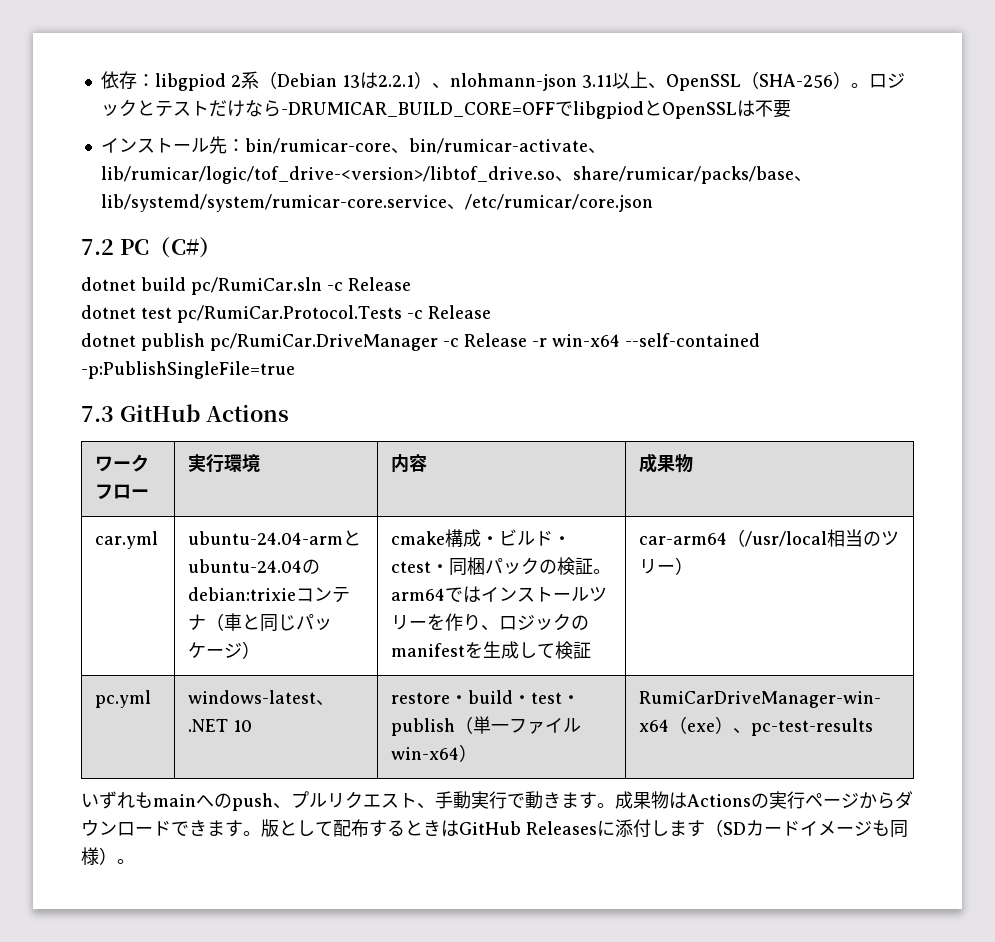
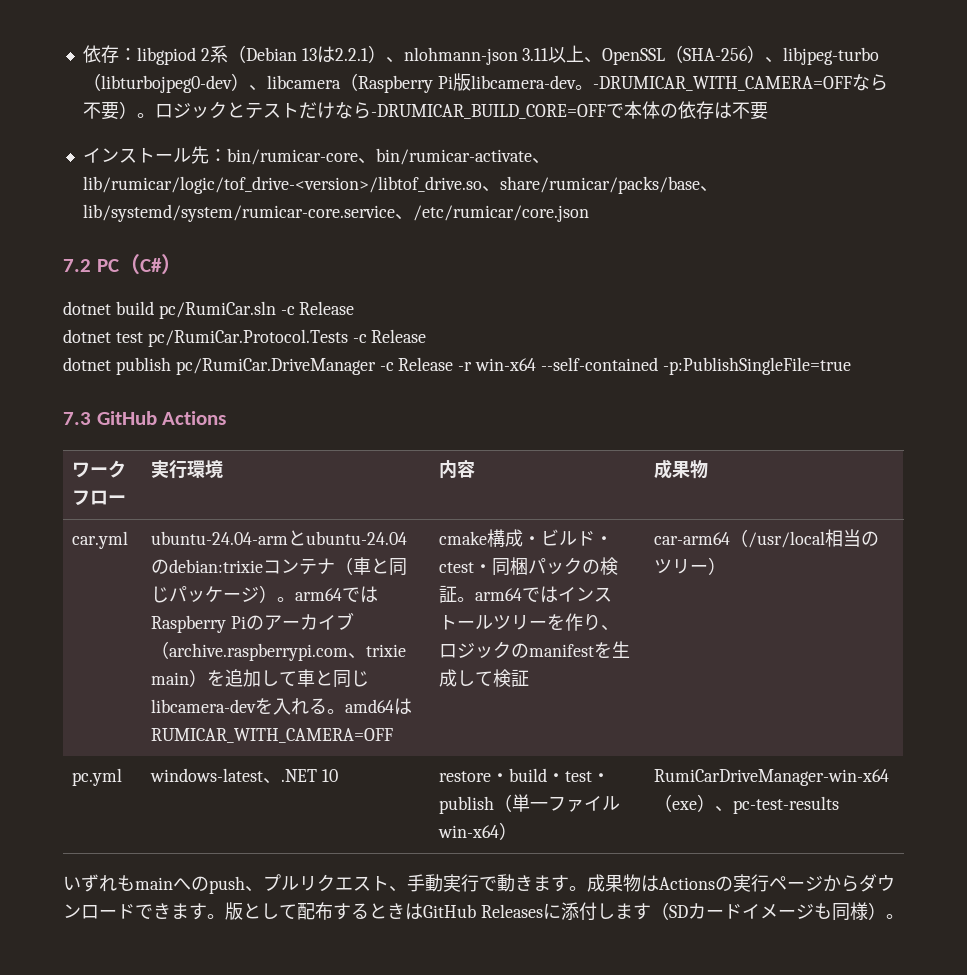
- 依存：libgpiod 2系（Debian 13は2.2.1）、nlohmann-json 3.11以上、OpenSSL（SHA-256）。
+ 依存：libgpiod 2系（Debian 13は2.2.1）、nlohmann-json 3.11以上、OpenSSL（SHA-256）、libjpeg-turbo（libturbojpeg0-dev）、libcamera（Raspberry Pi版libcamera-dev。-DRUMICAR_WITH_CAMERA=OFFなら不要）。
- ロジックとテストだけなら-DRUMICAR_BUILD_CORE=OFFでlibgpiodとOpenSSLは不要
+ ロジックとテストだけなら-DRUMICAR_BUILD_CORE=OFFで本体の依存は不要
- ubuntu-24.04-armとubuntu-24.04のdebian:trixieコンテナ（車と同じパッケージ）
+ ubuntu-24.04-armとubuntu-24.04のdebian:trixieコンテナ（車と同じパッケージ）。arm64ではRaspberry Piのアーカイブ（archive.raspberrypi.com、trixie main）を追加して車と同じlibcamera-devを入れる。amd64はRUMICAR_WITH_CAMERA=OFF

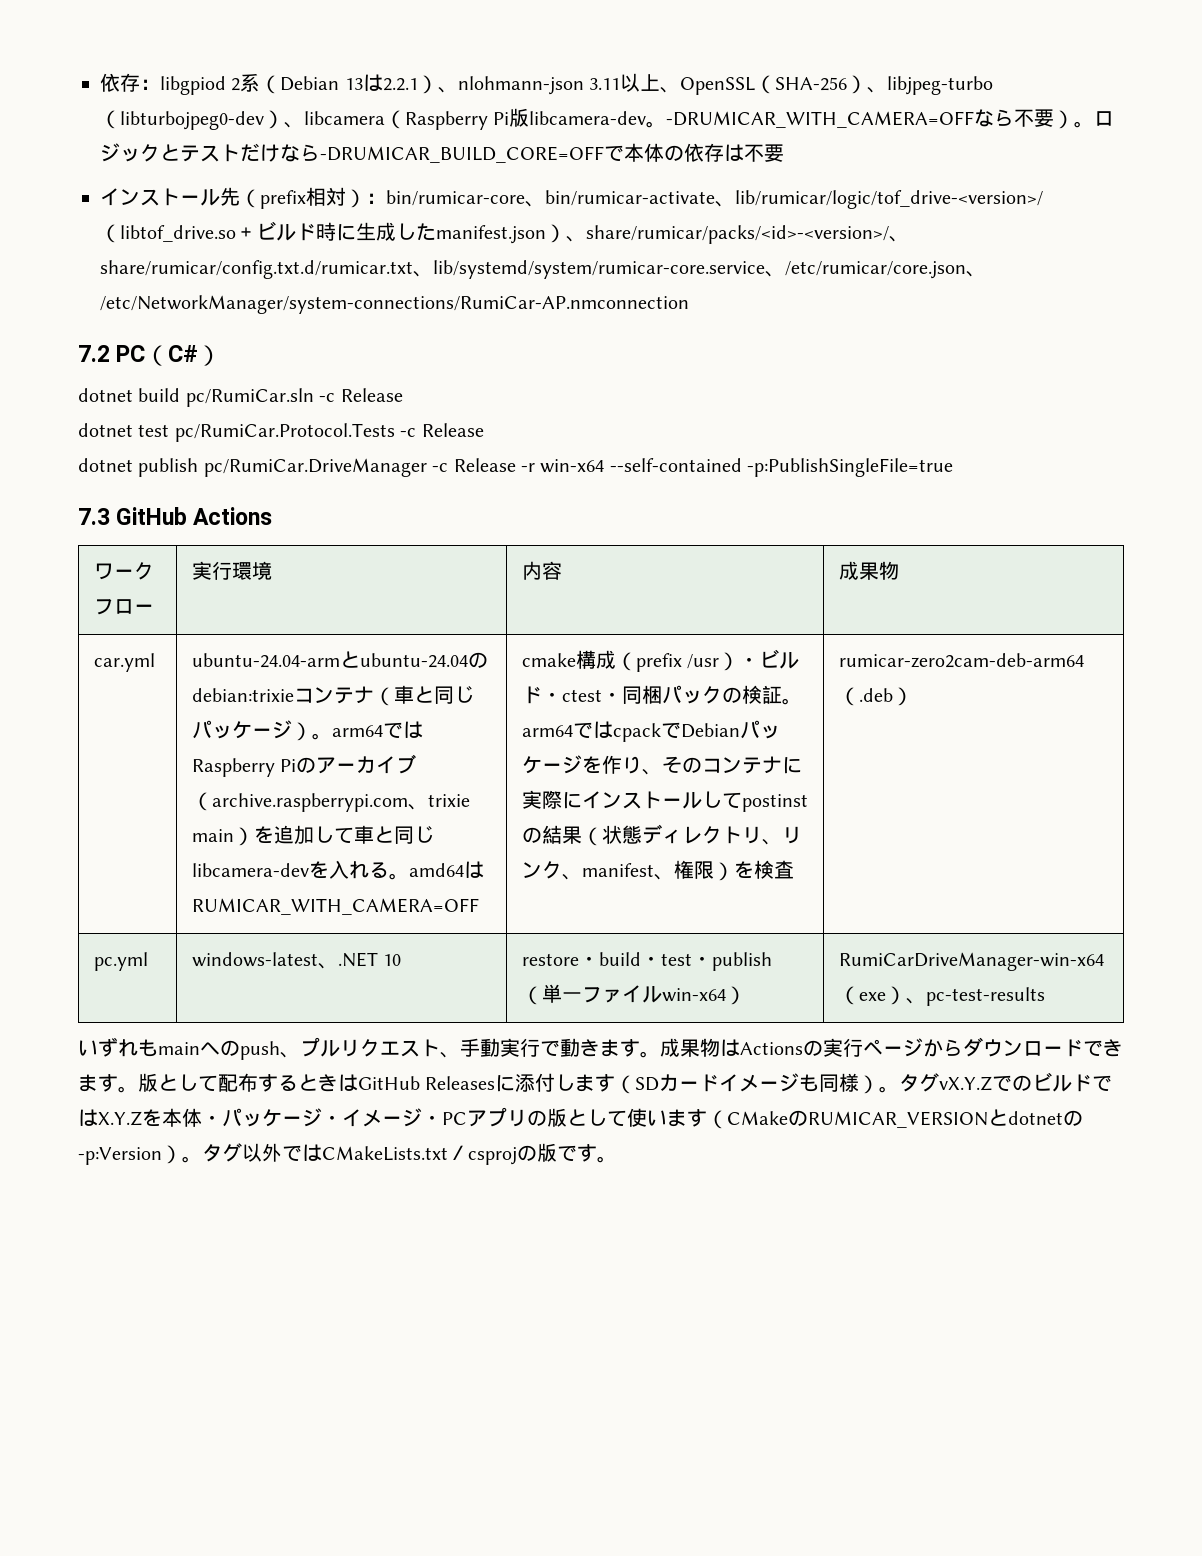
- インストール先：bin/rumicar-core、bin/rumicar-activate、lib/rumicar/logic/tof_drive-<version>/libtof_drive.so、share/rumicar/packs/base、lib/systemd/system/rumicar-core.service、/etc/rumicar/core.json
+ インストール先（prefix相対）：bin/rumicar-core、bin/rumicar-activate、lib/rumicar/logic/tof_drive-<version>/（libtof_drive.so＋ビルド時に生成したmanifest.json）、share/rumicar/packs/<id>-<version>/、share/rumicar/config.txt.d/rumicar.txt、lib/systemd/system/rumicar-core.service、/etc/rumicar/core.json、/etc/NetworkManager/system-connections/RumiCar-AP.nmconnection
- cmake構成・ビルド・ctest・同梱パックの検証。arm64ではインストールツリーを作り、ロジックのmanifestを生成して検証 | car-arm64（/usr/local相当のツリー）
+ cmake構成（prefix /usr）・ビルド・ctest・同梱パックの検証。arm64ではcpackでDebianパッケージを作り、そのコンテナに実際にインストールしてpostinstの結果（状態ディレクトリ、リンク、manifest、権限）を検査 | rumicar-zero2cam-deb-arm64（.deb）
+ タグvX.Y.ZでのビルドではX.Y.Zを本体・パッケージ・イメージ・PCアプリの版として使います（CMakeのRUMICAR_VERSIONとdotnetの-p:Version）。タグ以外ではCMakeLists.txt／csprojの版です。

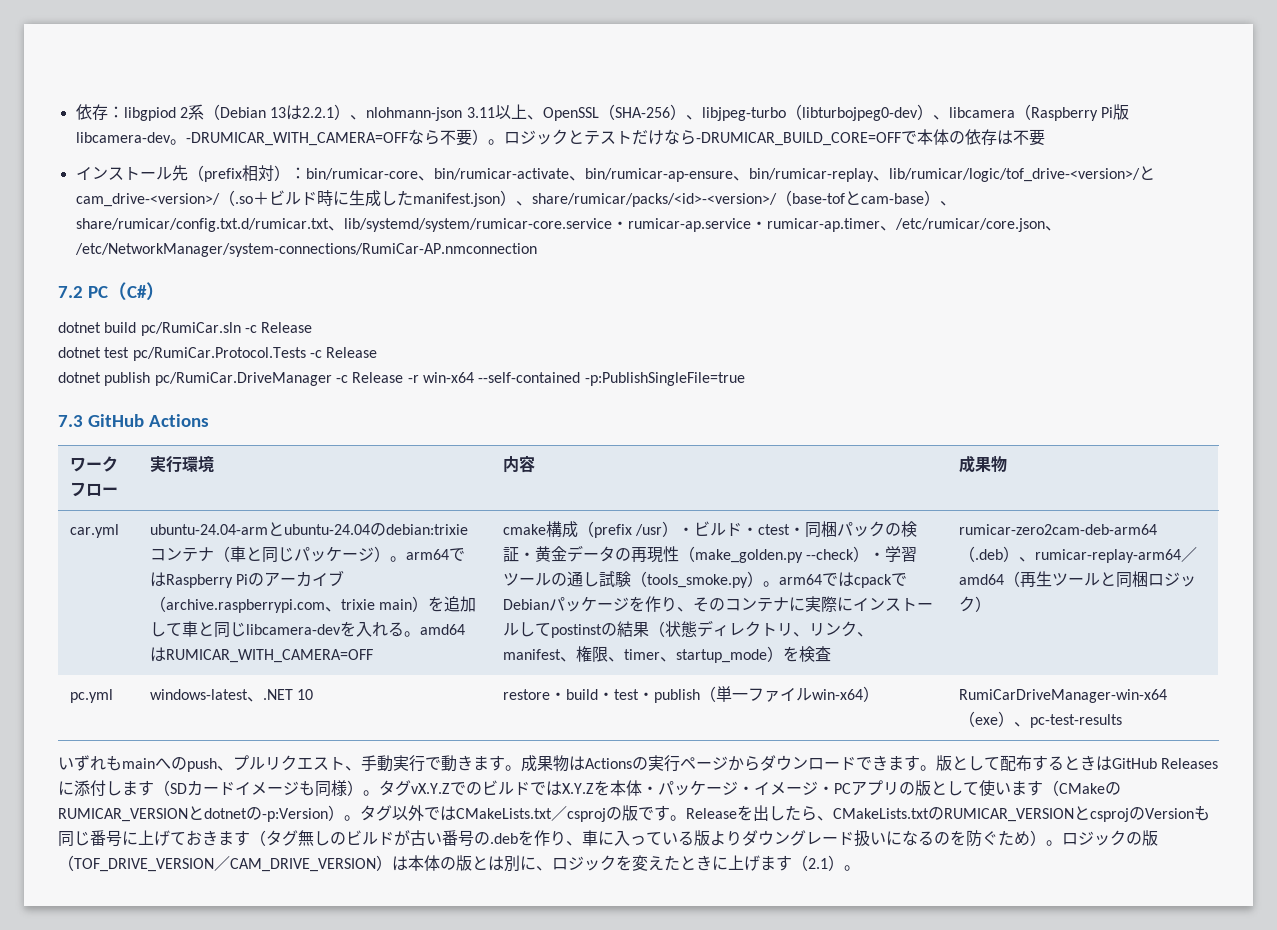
- インストール先（prefix相対）：bin/rumicar-core、bin/rumicar-activate、lib/rumicar/logic/tof_drive-<version>/（libtof_drive.so＋ビルド時に生成したmanifest.json）、share/rumicar/packs/<id>-<version>/、share/rumicar/config.txt.d/rumicar.txt、lib/systemd/system/rumicar-core.service、/etc/rumicar/core.json、/etc/NetworkManager/system-connections/RumiCar-AP.nmconnection
+ インストール先（prefix相対）：bin/rumicar-core、bin/rumicar-activate、bin/rumicar-ap-ensure、bin/rumicar-replay、lib/rumicar/logic/tof_drive-<version>/とcam_drive-<version>/（.so＋ビルド時に生成したmanifest.json）、share/rumicar/packs/<id>-<version>/（base-tofとcam-base）、share/rumicar/config.txt.d/rumicar.txt、lib/systemd/system/rumicar-core.service・rumicar-ap.service・rumicar-ap.timer、/etc/rumicar/core.json、/etc/NetworkManager/system-connections/RumiCar-AP.nmconnection
- cmake構成（prefix /usr）・ビルド・ctest・同梱パックの検証。arm64ではcpackでDebianパッケージを作り、そのコンテナに実際にインストールしてpostinstの結果（状態ディレクトリ、リンク、manifest、権限）を検査
+ cmake構成（prefix /usr）・ビルド・ctest・同梱パックの検証・黄金データの再現性（make_golden.py --check）・学習ツールの通し試験（tools_smoke.py）。arm64ではcpackでDebianパッケージを作り、そのコンテナに実際にインストールしてpostinstの結果（状態ディレクトリ、リンク、manifest、権限、timer、startup_mode）を検査
- rumicar-zero2cam-deb-arm64（.deb）
+ rumicar-zero2cam-deb-arm64（.deb）、rumicar-replay-arm64／amd64（再生ツールと同梱ロジック）
+ Releaseを出したら、CMakeLists.txtのRUMICAR_VERSIONとcsprojのVersionも同じ番号に上げておきます（タグ無しのビルドが古い番号の.debを作り、車に入っている版よりダウングレード扱いになるのを防ぐため）。ロジックの版（TOF_DRIVE_VERSION／CAM_DRIVE_VERSION）は本体の版とは別に、ロジックを変えたときに上げます（2.1）。

